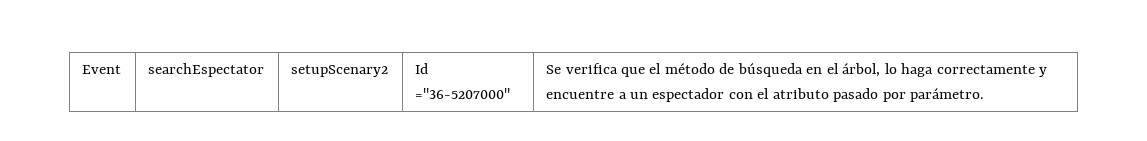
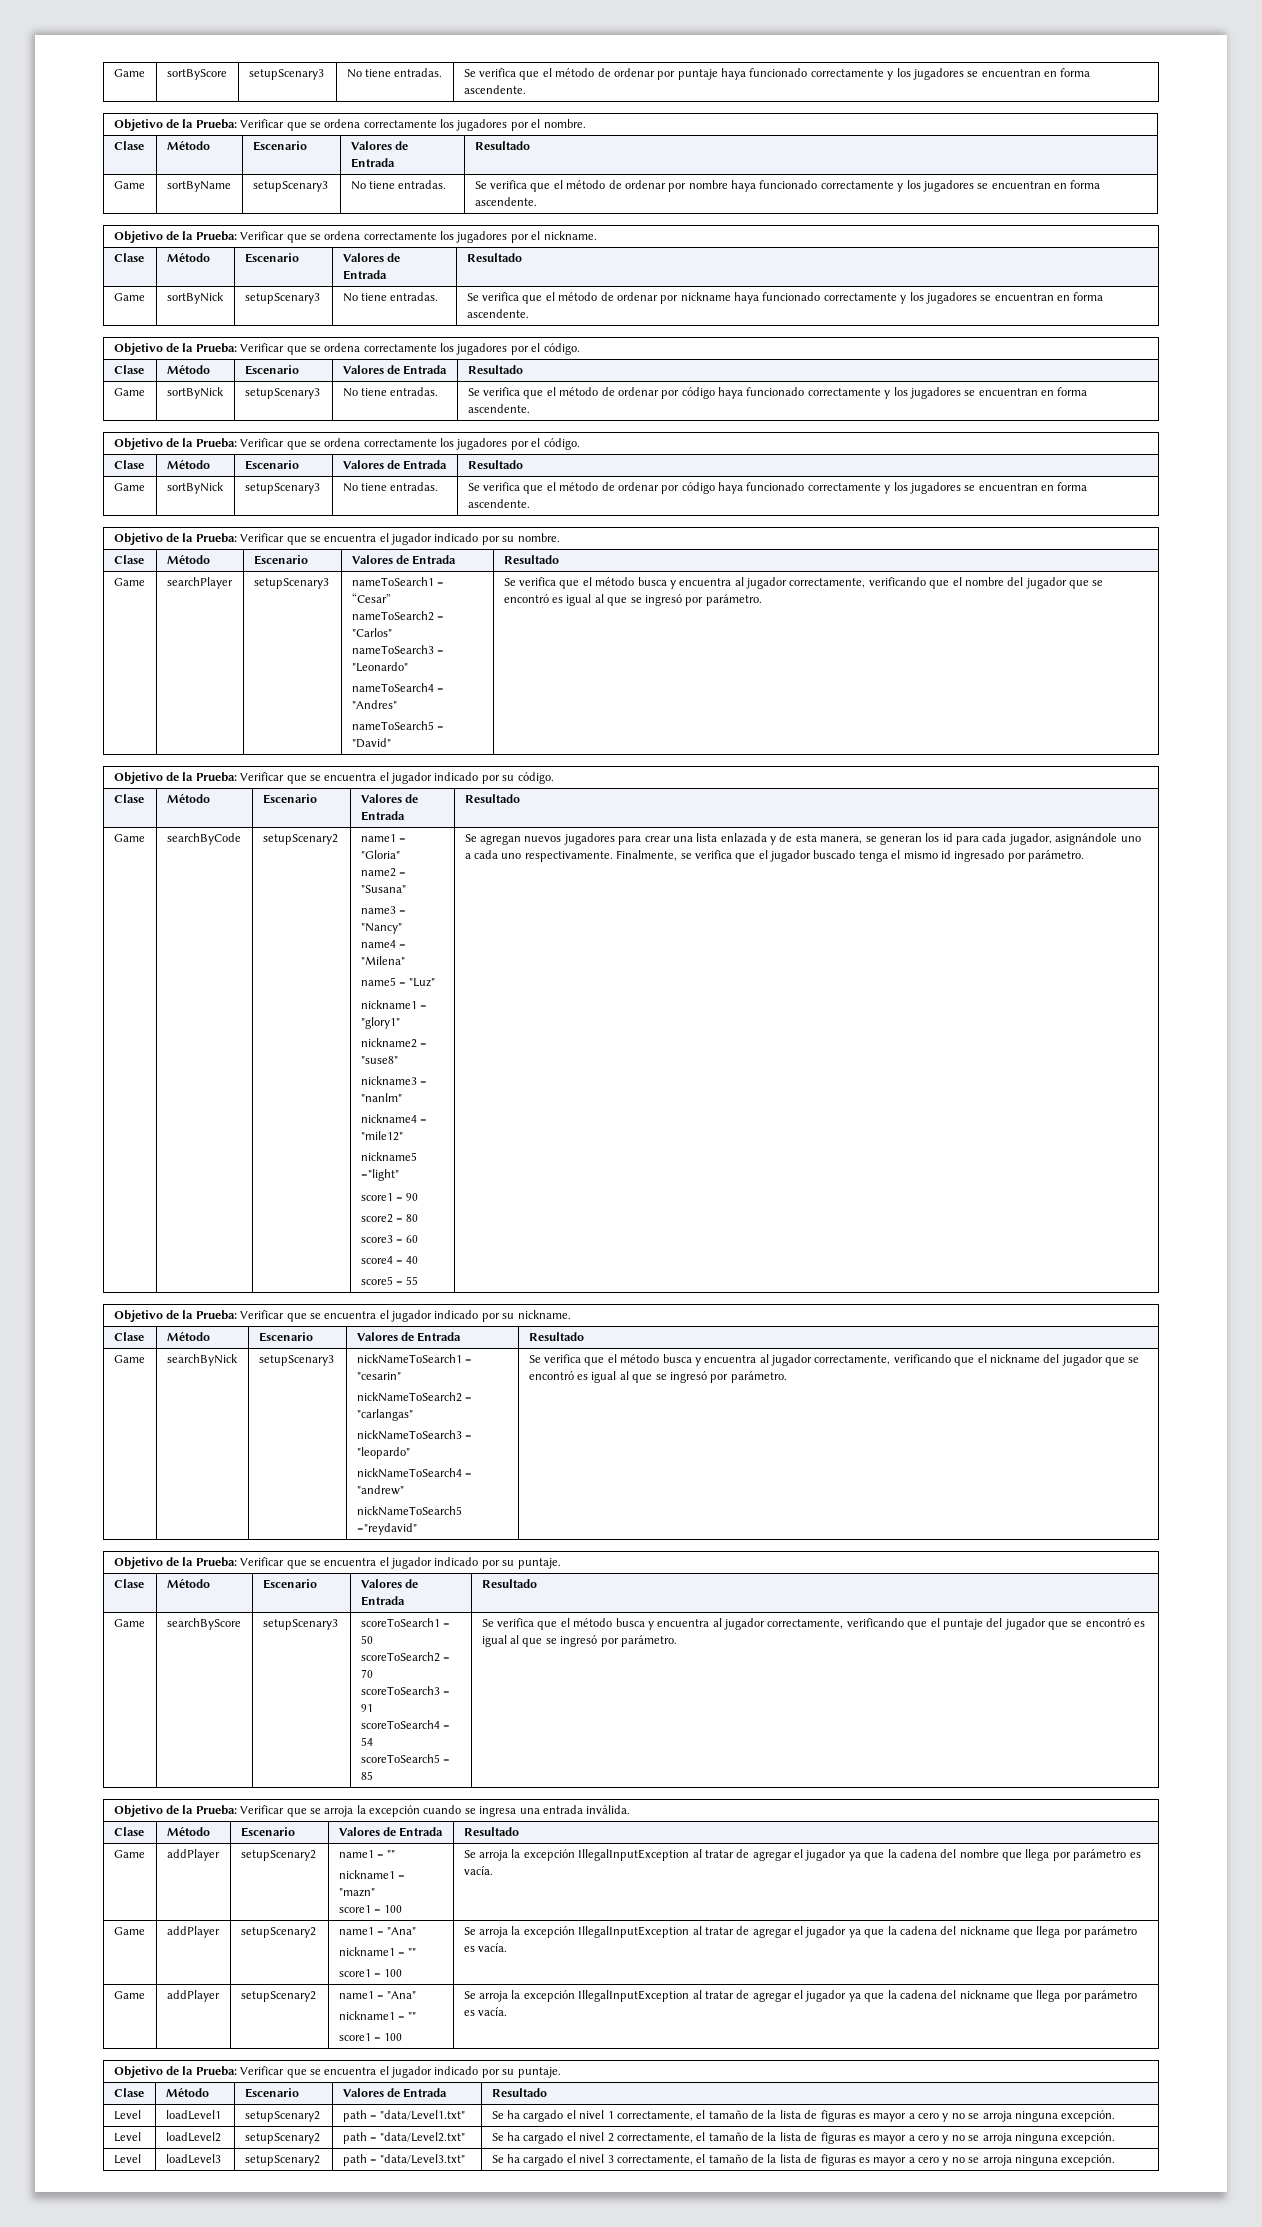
- Event | searchEspectator | setupScenary2 | Id ="36-5207000" | Se verifica que el método de búsqueda en el árbol, lo haga correctamente y encuentre a un espectador con el atributo pasado por parámetro.
+ Game | sortByScore | setupScenary3 | No tiene entradas. | Se verifica que el método de ordenar por puntaje haya funcionado correctamente y los jugadores se encuentran en forma ascendente.
+ Objetivo de la Prueba: Verificar que se ordena correctamente los jugadores por el nombre.
+ Clase | Método | Escenario | Valores de Entrada | Resultado
+ Game | sortByName | setupScenary3 | No tiene entradas. | Se verifica que el método de ordenar por nombre haya funcionado correctamente y los jugadores se encuentran en forma ascendente.
+ Objetivo de la Prueba: Verificar que se ordena correctamente los jugadores por el nickname.
+ Clase | Método | Escenario | Valores de Entrada | Resultado
+ Game | sortByNick | setupScenary3 | No tiene entradas. | Se verifica que el método de ordenar por nickname haya funcionado correctamente y los jugadores se encuentran en forma ascendente.
+ Objetivo de la Prueba: Verificar que se ordena correctamente los jugadores por el código.
+ Clase | Método | Escenario | Valores de Entrada | Resultado
+ Game | sortByNick | setupScenary3 | No tiene entradas. | Se verifica que el método de ordenar por código haya funcionado correctamente y los jugadores se encuentran en forma ascendente.
+ Objetivo de la Prueba: Verificar que se ordena correctamente los jugadores por el código.
+ Clase | Método | Escenario | Valores de Entrada | Resultado
+ Game | sortByNick | setupScenary3 | No tiene entradas. | Se verifica que el método de ordenar por código haya funcionado correctamente y los jugadores se encuentran en forma ascendente.
+ Objetivo de la Prueba: Verificar que se encuentra el jugador indicado por su nombre.
+ Clase | Método | Escenario | Valores de Entrada | Resultado
+ Game | searchPlayer | setupScenary3 | nameToSearch1 = “Cesar”
+ nameToSearch2 = "Carlos"
+ nameToSearch3 = "Leonardo"
+ nameToSearch4 = "Andres"
+ nameToSearch5 = "David" | Se verifica que el método busca y encuentra al jugador correctamente, verificando que el nombre del jugador que se encontró es igual al que se ingresó por parámetro.
+ Objetivo de la Prueba: Verificar que se encuentra el jugador indicado por su código.
+ Clase | Método | Escenario | Valores de Entrada | Resultado
+ Game | searchByCode | setupScenary2 | name1 = "Gloria"
+ name2 = "Susana"
+ name3 = "Nancy"
+ name4 = "Milena"
+ name5 = "Luz"
+ nickname1 = "glory1"
+ nickname2 = "suse8"
+ nickname3 = "nanlm"
+ nickname4 = "mile12"
+ nickname5 ="light"
+ score1 = 90
+ score2 = 80
+ score3 = 60
+ score4 = 40
+ score5 = 55 | Se agregan nuevos jugadores para crear una lista enlazada y de esta manera, se generan los id para cada jugador, asignándole uno a cada uno respectivamente. Finalmente, se verifica que el jugador buscado tenga el mismo id ingresado por parámetro.
+ Objetivo de la Prueba: Verificar que se encuentra el jugador indicado por su nickname.
+ Clase | Método | Escenario | Valores de Entrada | Resultado
+ Game | searchByNick | setupScenary3 | nickNameToSearch1 = "cesarin"
+ nickNameToSearch2 = "carlangas"
+ nickNameToSearch3 = "leopardo"
+ nickNameToSearch4 = "andrew"
+ nickNameToSearch5 ="reydavid" | Se verifica que el método busca y encuentra al jugador correctamente, verificando que el nickname del jugador que se encontró es igual al que se ingresó por parámetro.
+ Objetivo de la Prueba: Verificar que se encuentra el jugador indicado por su puntaje.
+ Clase | Método | Escenario | Valores de Entrada | Resultado
+ Game | searchByScore | setupScenary3 | scoreToSearch1 = 50
+ scoreToSearch2 = 70
+ scoreToSearch3 = 91
+ scoreToSearch4 = 54
+ scoreToSearch5 = 85 | Se verifica que el método busca y encuentra al jugador correctamente, verificando que el puntaje del jugador que se encontró es igual al que se ingresó por parámetro.
+ Objetivo de la Prueba: Verificar que se arroja la excepción cuando se ingresa una entrada inválida.
+ Clase | Método | Escenario | Valores de Entrada | Resultado
+ Game | addPlayer | setupScenary2 | name1 = ""
+ nickname1 = "mazn"
+ score1 = 100 | Se arroja la excepción IllegalInputException al tratar de agregar el jugador ya que la cadena del nombre que llega por parámetro es vacía.
+ Game | addPlayer | setupScenary2 | name1 = "Ana"
+ nickname1 = ""
+ score1 = 100 | Se arroja la excepción IllegalInputException al tratar de agregar el jugador ya que la cadena del nickname que llega por parámetro es vacía.
+ Game | addPlayer | setupScenary2 | name1 = "Ana"
+ nickname1 = ""
+ score1 = 100 | Se arroja la excepción IllegalInputException al tratar de agregar el jugador ya que la cadena del nickname que llega por parámetro es vacía.
+ Objetivo de la Prueba: Verificar que se encuentra el jugador indicado por su puntaje.
+ Clase | Método | Escenario | Valores de Entrada | Resultado
+ Level | loadLevel1 | setupScenary2 | path = "data/Level1.txt" | Se ha cargado el nivel 1 correctamente, el tamaño de la lista de figuras es mayor a cero y no se arroja ninguna excepción.
+ Level | loadLevel2 | setupScenary2 | path = "data/Level2.txt" | Se ha cargado el nivel 2 correctamente, el tamaño de la lista de figuras es mayor a cero y no se arroja ninguna excepción.
+ Level | loadLevel3 | setupScenary2 | path = "data/Level3.txt" | Se ha cargado el nivel 3 correctamente, el tamaño de la lista de figuras es mayor a cero y no se arroja ninguna excepción.

